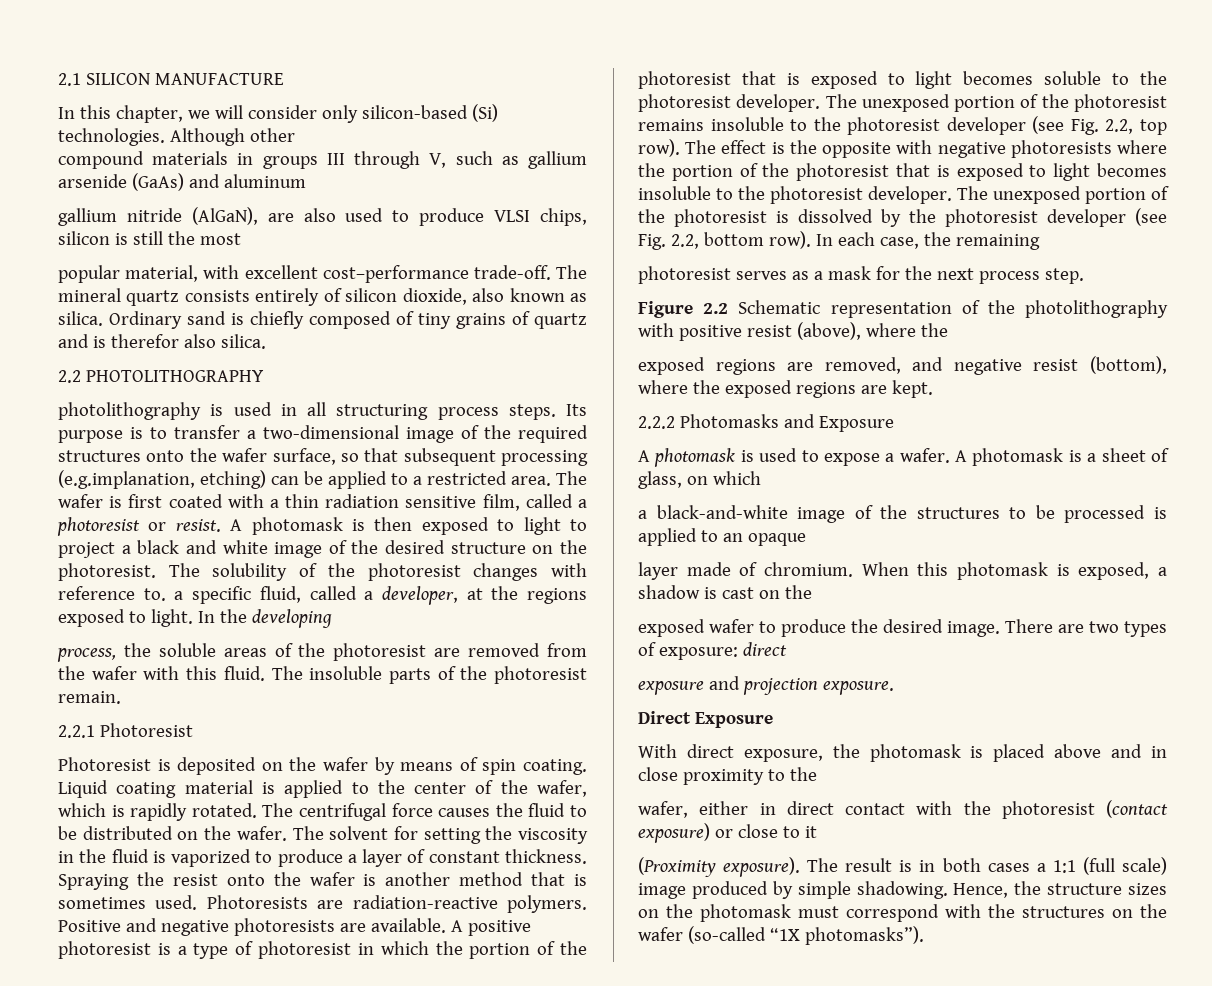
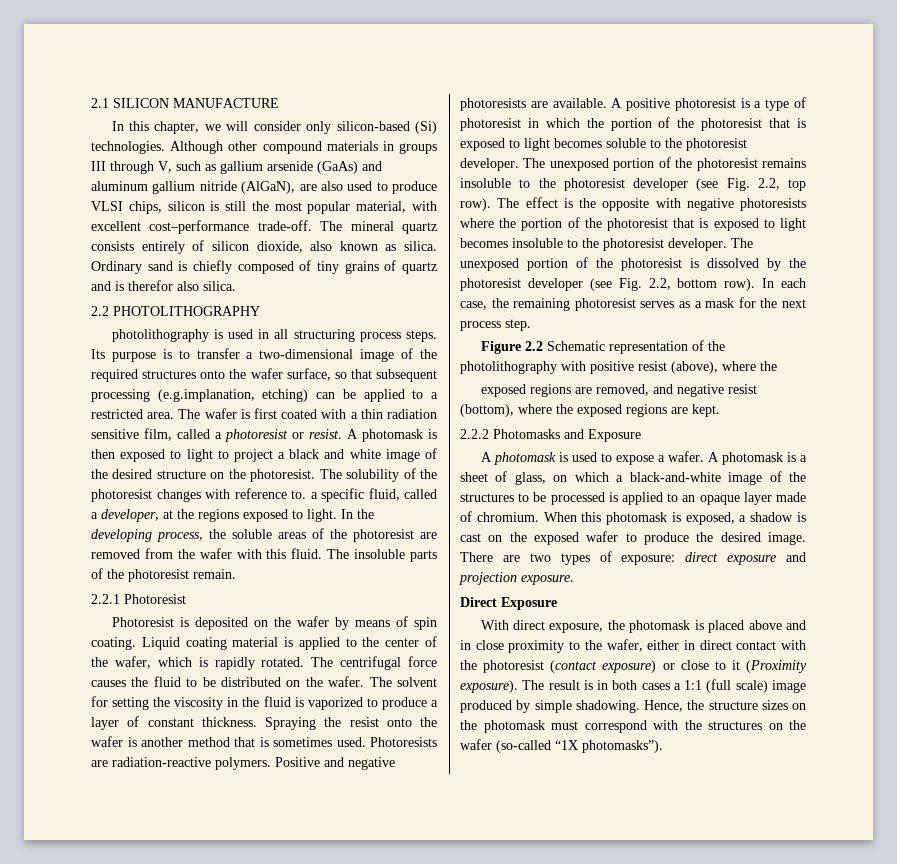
- Although other
- compound materials in groups III through V, such as gallium arsenide (GaAs) and aluminum
- gallium nitride (AlGaN), are also used to produce VLSI chips, silicon is still the most
- popular material, with excellent cost–performance trade-off.
+ Although other compound materials in groups III through V, such as gallium arsenide (GaAs) and aluminum gallium nitride (AlGaN), are also used to produce VLSI chips, silicon is still the most popular material, with excellent cost–performance trade-off.
- In the developing
- process, the soluble areas of the photoresist are removed from the wafer with this fluid.
+ In the developing process, the soluble areas of the photoresist are removed from the wafer with this fluid.
- In each case, the remaining
- photoresist serves as a mask for the next process step.
+ In each case, the remaining photoresist serves as a mask for the next process step.
- A photomask is a sheet of glass, on which
- a black-and-white image of the structures to be processed is applied to an opaque
- layer made of chromium.
+ A photomask is a sheet of glass, on which a black-and-white image of the structures to be processed is applied to an opaque layer made of chromium.
- When this photomask is exposed, a shadow is cast on the
- exposed wafer to produce the desired image.
+ When this photomask is exposed, a shadow is cast on the exposed wafer to produce the desired image.
- There are two types of exposure: direct
- exposure and projection exposure.
+ There are two types of exposure: direct exposure and projection exposure.
- With direct exposure, the photomask is placed above and in close proximity to the
- wafer, either in direct contact with the photoresist (contact exposure) or close to it
- (Proximity exposure).
+ With direct exposure, the photomask is placed above and in close proximity to the wafer, either in direct contact with the photoresist (contact exposure) or close to it (Proximity exposure).

